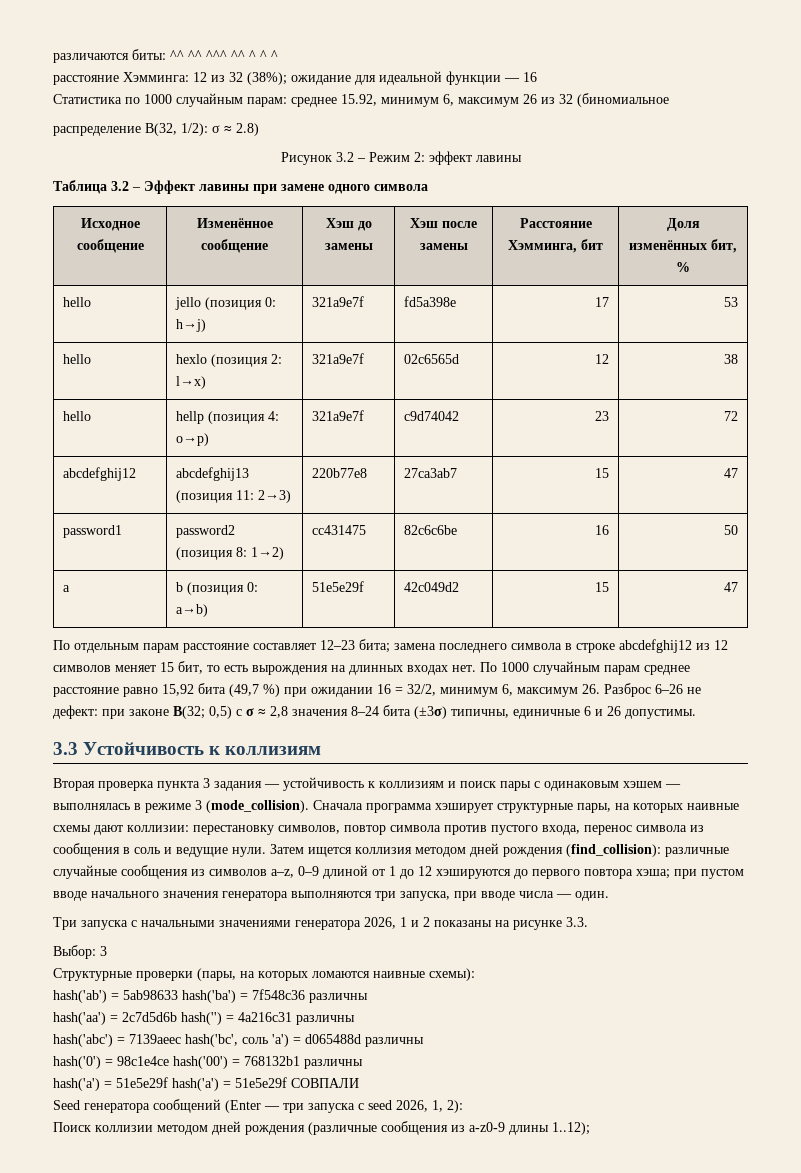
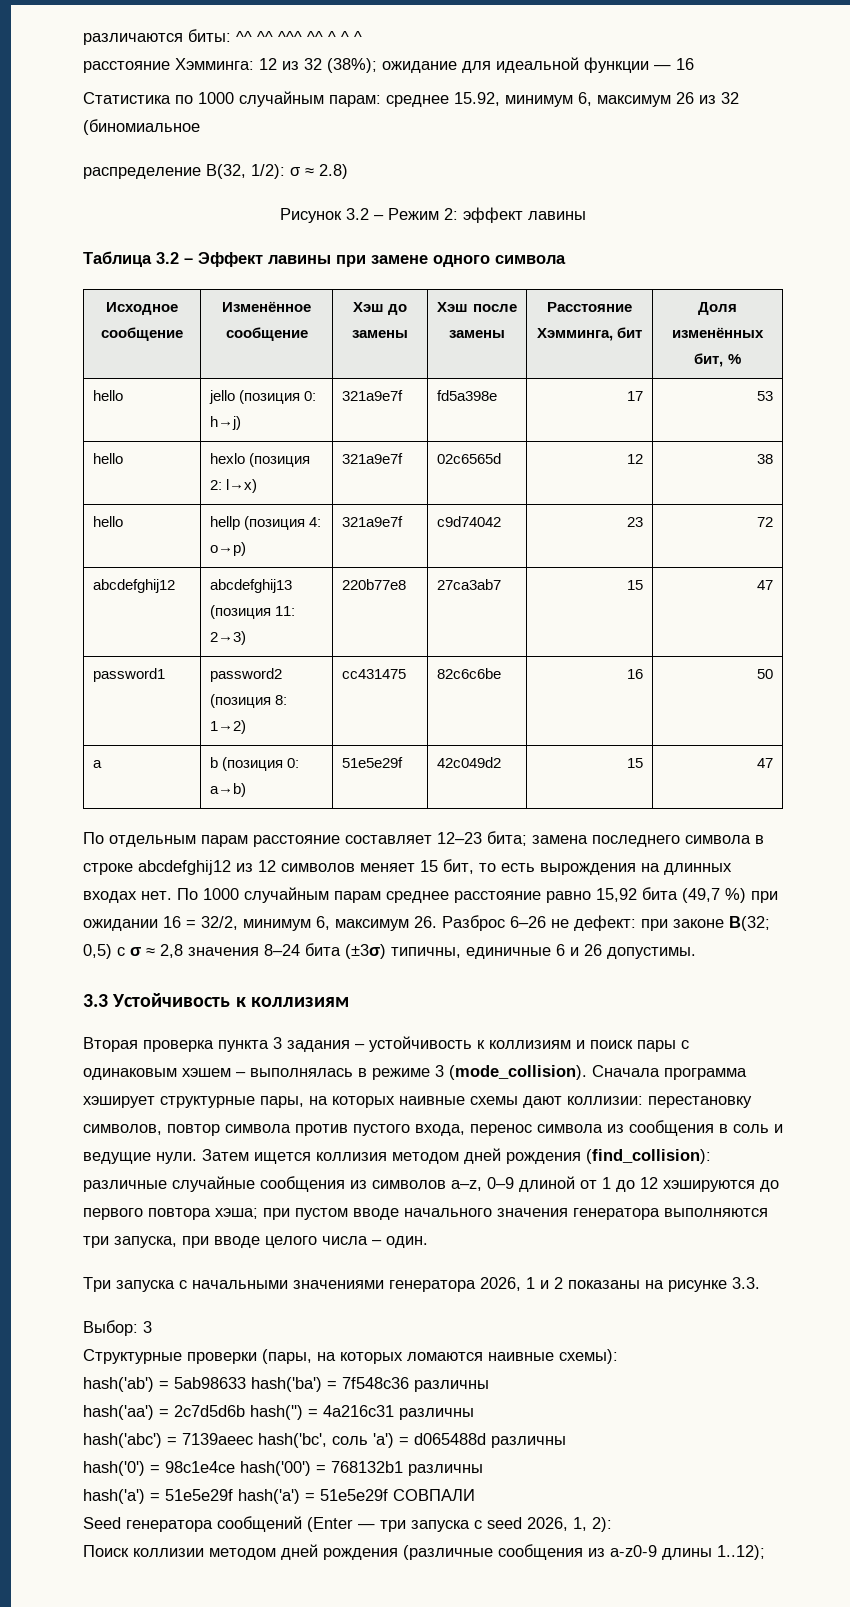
- Вторая проверка пункта 3 задания — устойчивость к коллизиям и поиск пары с одинаковым хэшем — выполнялась в режиме 3 (mode_collision).
+ Вторая проверка пункта 3 задания – устойчивость к коллизиям и поиск пары с одинаковым хэшем – выполнялась в режиме 3 (mode_collision).
- Затем ищется коллизия методом дней рождения (find_collision): различные случайные сообщения из символов a–z, 0–9 длиной от 1 до 12 хэшируются до первого повтора хэша; при пустом вводе начального значения генератора выполняются три запуска, при вводе числа — один.
+ Затем ищется коллизия методом дней рождения (find_collision): различные случайные сообщения из символов a–z, 0–9 длиной от 1 до 12 хэшируются до первого повтора хэша; при пустом вводе начального значения генератора выполняются три запуска, при вводе целого числа – один.

